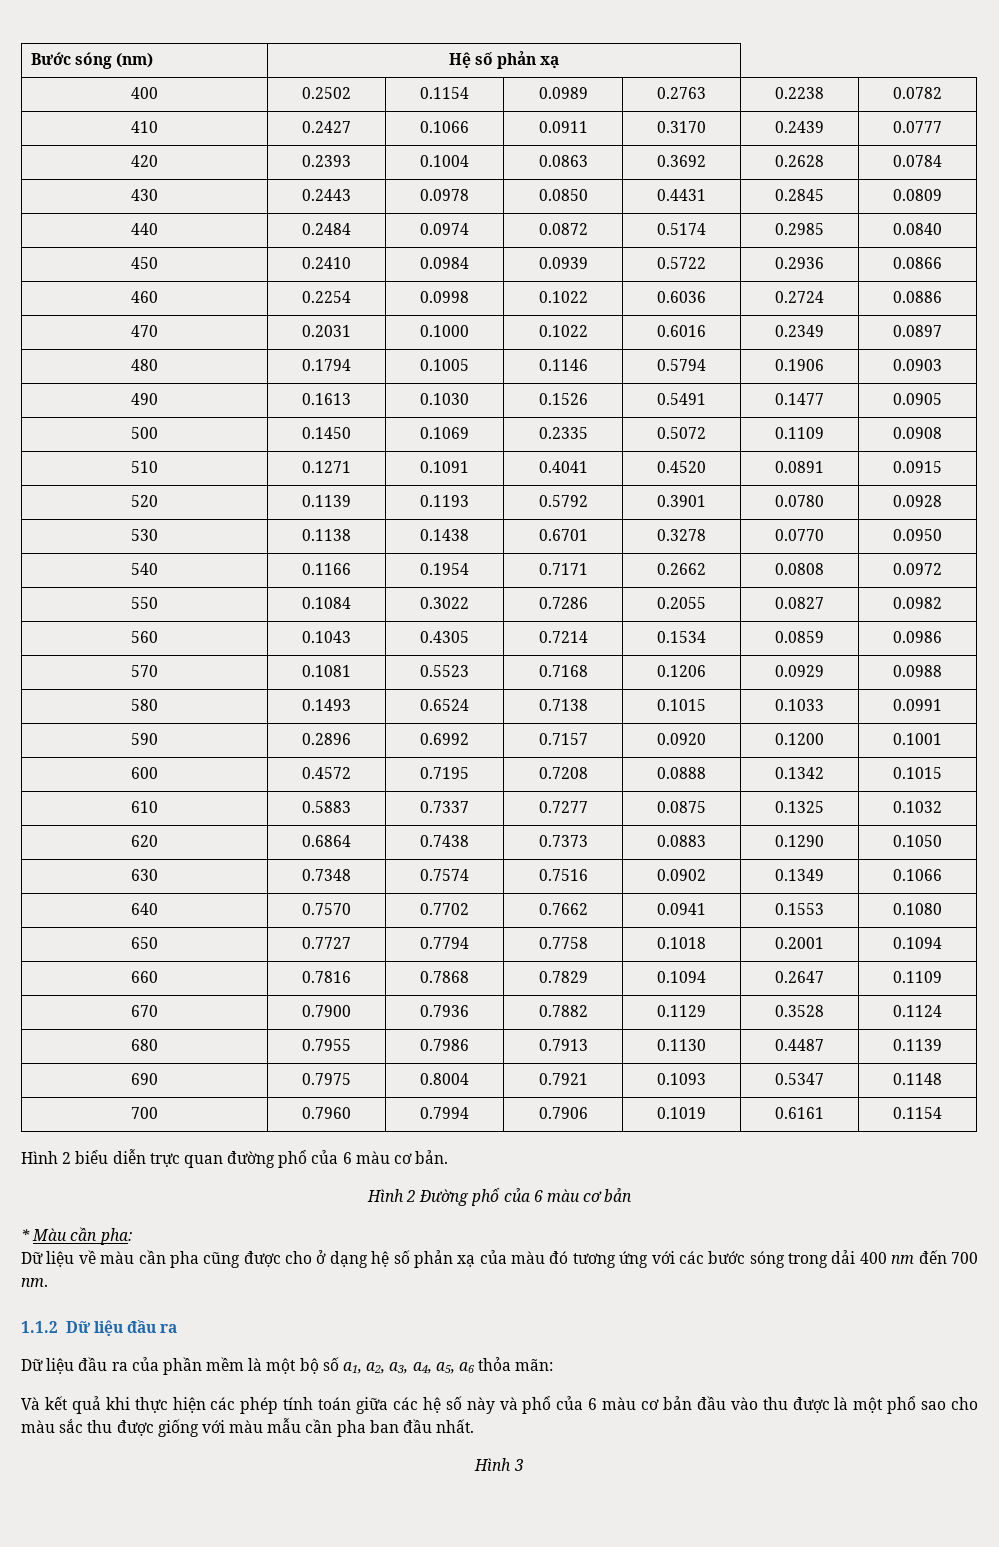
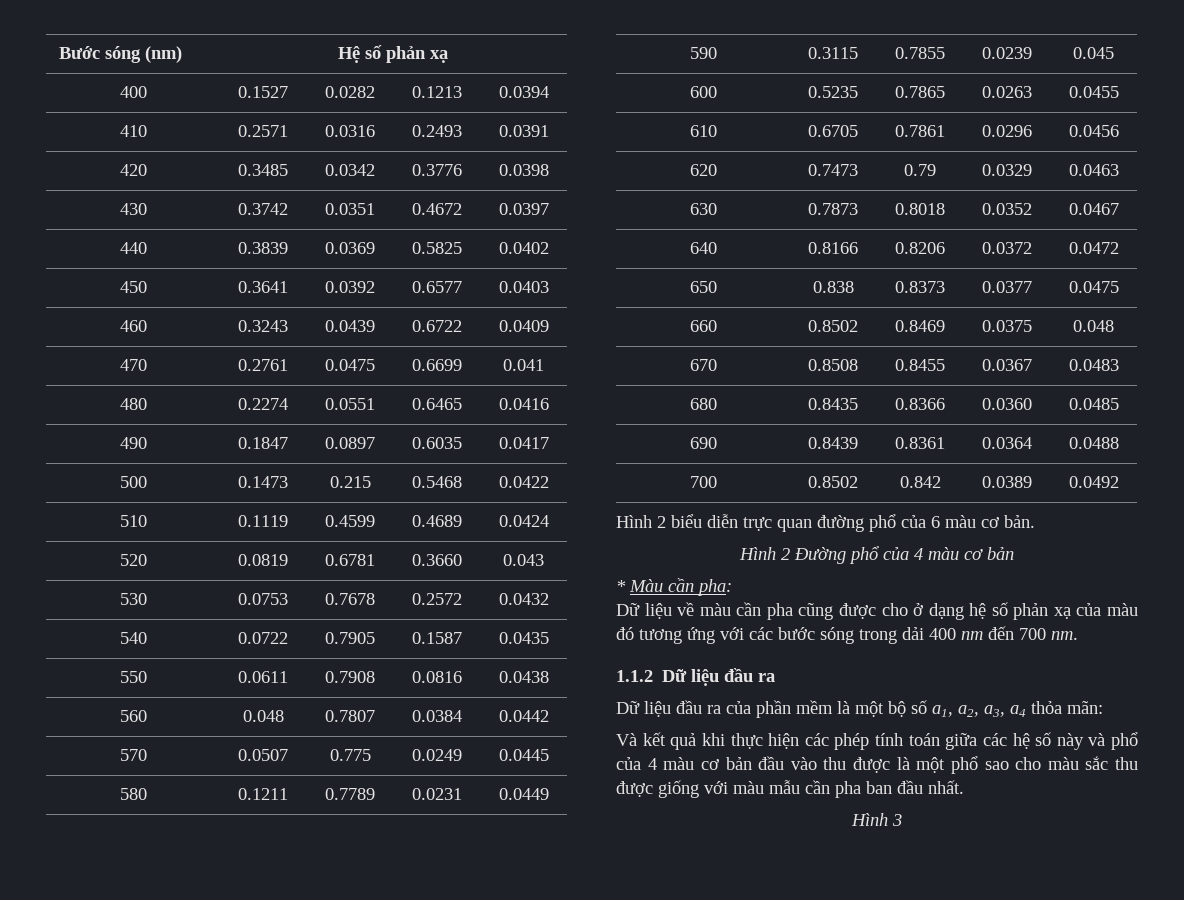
- 400 | 0.2502 | 0.1154 | 0.0989 | 0.2763 | 0.2238 | 0.0782
- 410 | 0.2427 | 0.1066 | 0.0911 | 0.3170 | 0.2439 | 0.0777
- 420 | 0.2393 | 0.1004 | 0.0863 | 0.3692 | 0.2628 | 0.0784
- 430 | 0.2443 | 0.0978 | 0.0850 | 0.4431 | 0.2845 | 0.0809
- 440 | 0.2484 | 0.0974 | 0.0872 | 0.5174 | 0.2985 | 0.0840
- 450 | 0.2410 | 0.0984 | 0.0939 | 0.5722 | 0.2936 | 0.0866
- 460 | 0.2254 | 0.0998 | 0.1022 | 0.6036 | 0.2724 | 0.0886
- 470 | 0.2031 | 0.1000 | 0.1022 | 0.6016 | 0.2349 | 0.0897
- 480 | 0.1794 | 0.1005 | 0.1146 | 0.5794 | 0.1906 | 0.0903
- 490 | 0.1613 | 0.1030 | 0.1526 | 0.5491 | 0.1477 | 0.0905
- 500 | 0.1450 | 0.1069 | 0.2335 | 0.5072 | 0.1109 | 0.0908
- 510 | 0.1271 | 0.1091 | 0.4041 | 0.4520 | 0.0891 | 0.0915
- 520 | 0.1139 | 0.1193 | 0.5792 | 0.3901 | 0.0780 | 0.0928
- 530 | 0.1138 | 0.1438 | 0.6701 | 0.3278 | 0.0770 | 0.0950
- 540 | 0.1166 | 0.1954 | 0.7171 | 0.2662 | 0.0808 | 0.0972
- 550 | 0.1084 | 0.3022 | 0.7286 | 0.2055 | 0.0827 | 0.0982
- 560 | 0.1043 | 0.4305 | 0.7214 | 0.1534 | 0.0859 | 0.0986
- 570 | 0.1081 | 0.5523 | 0.7168 | 0.1206 | 0.0929 | 0.0988
- 580 | 0.1493 | 0.6524 | 0.7138 | 0.1015 | 0.1033 | 0.0991
- 590 | 0.2896 | 0.6992 | 0.7157 | 0.0920 | 0.1200 | 0.1001
- 600 | 0.4572 | 0.7195 | 0.7208 | 0.0888 | 0.1342 | 0.1015
- 610 | 0.5883 | 0.7337 | 0.7277 | 0.0875 | 0.1325 | 0.1032
- 620 | 0.6864 | 0.7438 | 0.7373 | 0.0883 | 0.1290 | 0.1050
- 630 | 0.7348 | 0.7574 | 0.7516 | 0.0902 | 0.1349 | 0.1066
- 640 | 0.7570 | 0.7702 | 0.7662 | 0.0941 | 0.1553 | 0.1080
- 650 | 0.7727 | 0.7794 | 0.7758 | 0.1018 | 0.2001 | 0.1094
- 660 | 0.7816 | 0.7868 | 0.7829 | 0.1094 | 0.2647 | 0.1109
- 670 | 0.7900 | 0.7936 | 0.7882 | 0.1129 | 0.3528 | 0.1124
- 680 | 0.7955 | 0.7986 | 0.7913 | 0.1130 | 0.4487 | 0.1139
- 690 | 0.7975 | 0.8004 | 0.7921 | 0.1093 | 0.5347 | 0.1148
- 700 | 0.7960 | 0.7994 | 0.7906 | 0.1019 | 0.6161 | 0.1154
+ 400 | 0.1527 | 0.0282 | 0.1213 | 0.0394
+ 410 | 0.2571 | 0.0316 | 0.2493 | 0.0391
+ 420 | 0.3485 | 0.0342 | 0.3776 | 0.0398
+ 430 | 0.3742 | 0.0351 | 0.4672 | 0.0397
+ 440 | 0.3839 | 0.0369 | 0.5825 | 0.0402
+ 450 | 0.3641 | 0.0392 | 0.6577 | 0.0403
+ 460 | 0.3243 | 0.0439 | 0.6722 | 0.0409
+ 470 | 0.2761 | 0.0475 | 0.6699 | 0.041
+ 480 | 0.2274 | 0.0551 | 0.6465 | 0.0416
+ 490 | 0.1847 | 0.0897 | 0.6035 | 0.0417
+ 500 | 0.1473 | 0.215 | 0.5468 | 0.0422
+ 510 | 0.1119 | 0.4599 | 0.4689 | 0.0424
+ 520 | 0.0819 | 0.6781 | 0.3660 | 0.043
+ 530 | 0.0753 | 0.7678 | 0.2572 | 0.0432
+ 540 | 0.0722 | 0.7905 | 0.1587 | 0.0435
+ 550 | 0.0611 | 0.7908 | 0.0816 | 0.0438
+ 560 | 0.048 | 0.7807 | 0.0384 | 0.0442
+ 570 | 0.0507 | 0.775 | 0.0249 | 0.0445
+ 580 | 0.1211 | 0.7789 | 0.0231 | 0.0449
+ 590 | 0.3115 | 0.7855 | 0.0239 | 0.045
+ 600 | 0.5235 | 0.7865 | 0.0263 | 0.0455
+ 610 | 0.6705 | 0.7861 | 0.0296 | 0.0456
+ 620 | 0.7473 | 0.79 | 0.0329 | 0.0463
+ 630 | 0.7873 | 0.8018 | 0.0352 | 0.0467
+ 640 | 0.8166 | 0.8206 | 0.0372 | 0.0472
+ 650 | 0.838 | 0.8373 | 0.0377 | 0.0475
+ 660 | 0.8502 | 0.8469 | 0.0375 | 0.048
+ 670 | 0.8508 | 0.8455 | 0.0367 | 0.0483
+ 680 | 0.8435 | 0.8366 | 0.0360 | 0.0485
+ 690 | 0.8439 | 0.8361 | 0.0364 | 0.0488
+ 700 | 0.8502 | 0.842 | 0.0389 | 0.0492
- Hình 2 Đường phổ của 6 màu cơ bản
+ Hình 2 Đường phổ của 4 màu cơ bản
- Dữ liệu đầu ra của phần mềm là một bộ số a1, a2, a3, a4, a5, a6 thỏa mãn:
+ Dữ liệu đầu ra của phần mềm là một bộ số a1, a2, a3, a4 thỏa mãn:
- Và kết quả khi thực hiện các phép tính toán giữa các hệ số này và phổ của 6 màu cơ bản đầu vào thu được là một phổ sao cho màu sắc thu được giống với màu mẫu cần pha ban đầu nhất.
+ Và kết quả khi thực hiện các phép tính toán giữa các hệ số này và phổ của 4 màu cơ bản đầu vào thu được là một phổ sao cho màu sắc thu được giống với màu mẫu cần pha ban đầu nhất.

